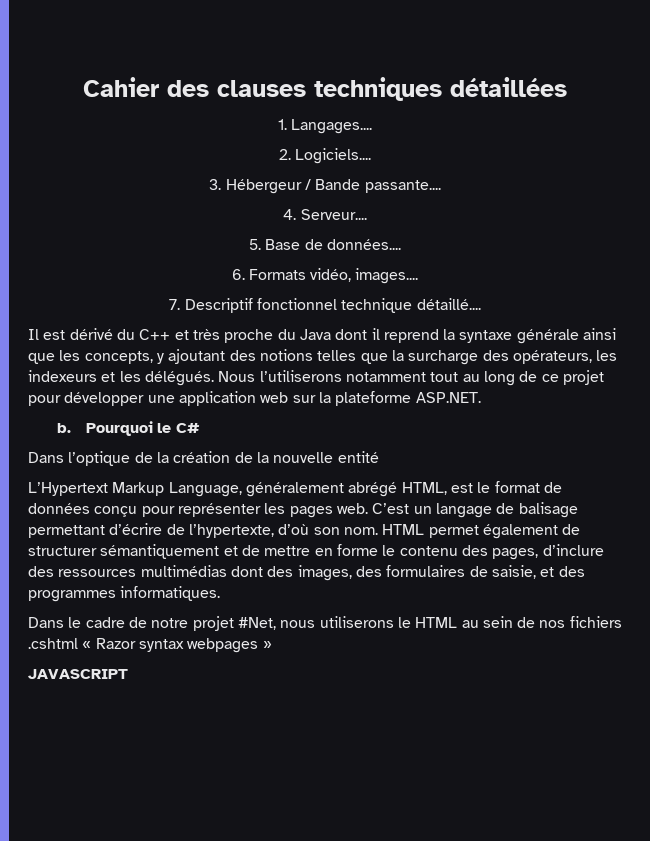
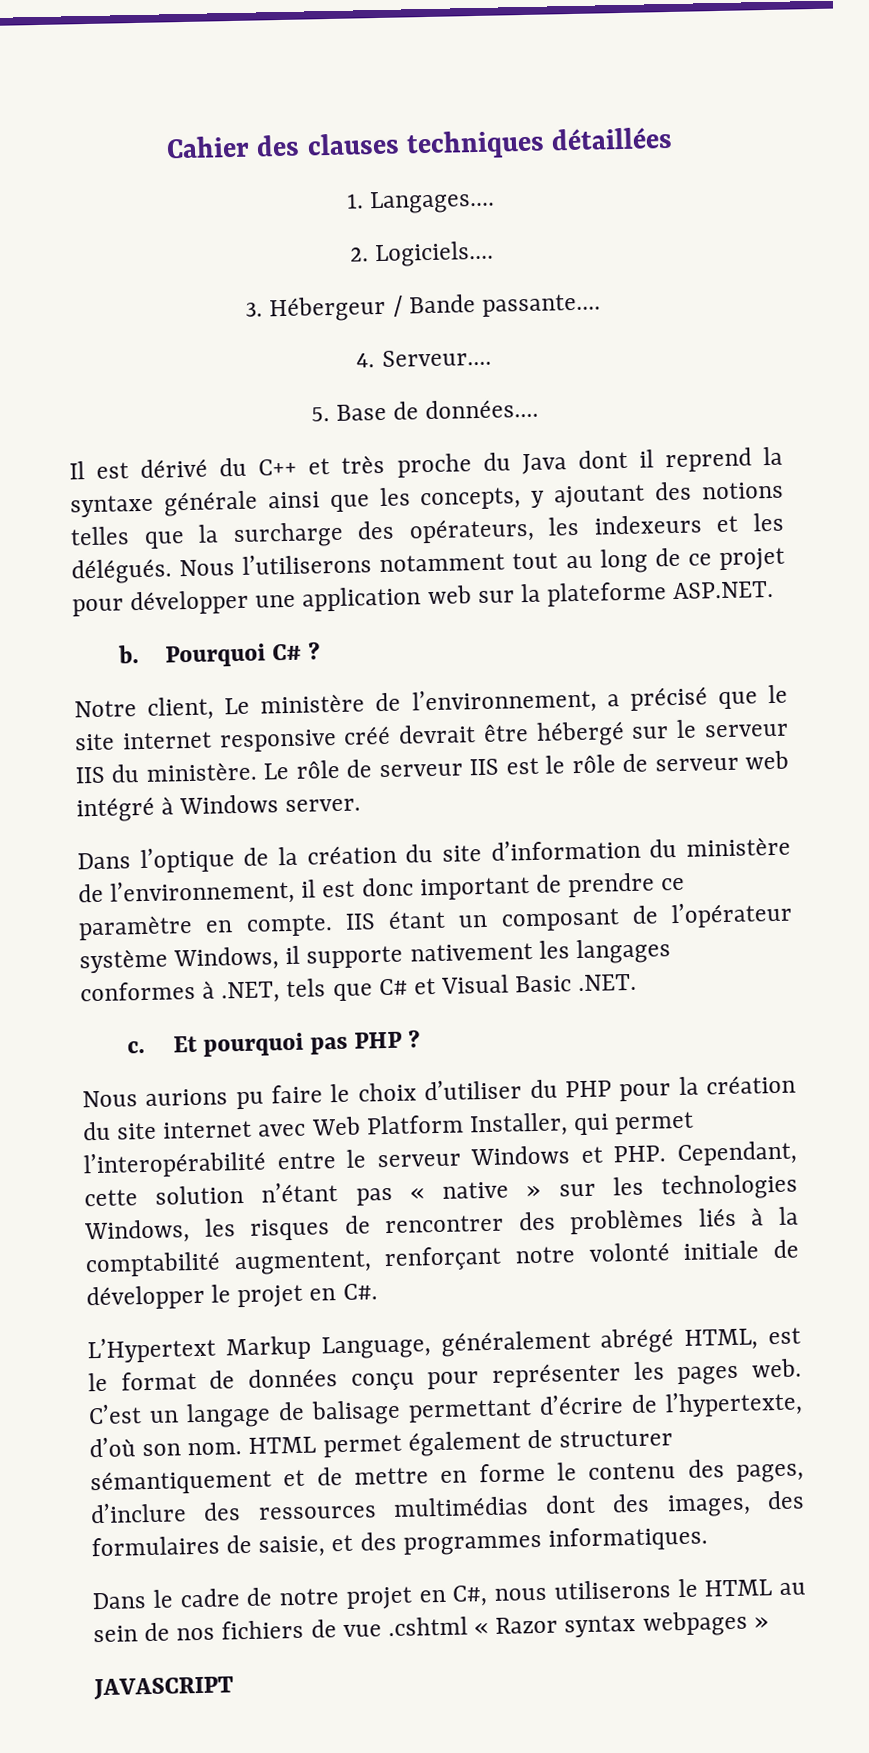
- 6. Formats vidéo, images....
- 7. Descriptif fonctionnel technique détaillé....
- Pourquoi le C#
+ Pourquoi C# ?
+ Notre client, Le ministère de l’environnement, a précisé que le site internet responsive créé devrait être hébergé sur le serveur IIS du ministère. Le rôle de serveur IIS est le rôle de serveur web intégré à Windows server.
- Dans l’optique de la création de la nouvelle entité
+ Dans l’optique de la création du site d’information du ministère de l’environnement, il est donc important de prendre ce paramètre en compte. IIS étant un composant de l’opérateur système Windows, il supporte nativement les langages conformes à .NET, tels que C# et Visual Basic .NET.
+ c. Et pourquoi pas PHP ?
+ Nous aurions pu faire le choix d’utiliser du PHP pour la création du site internet avec Web Platform Installer, qui permet l’interopérabilité entre le serveur Windows et PHP. Cependant, cette solution n’étant pas « native » sur les technologies Windows, les risques de rencontrer des problèmes liés à la comptabilité augmentent, renforçant notre volonté initiale de développer le projet en C#.
- Dans le cadre de notre projet #Net, nous utiliserons le HTML au sein de nos fichiers .cshtml « Razor syntax webpages »
+ Dans le cadre de notre projet en C#, nous utiliserons le HTML au sein de nos fichiers de vue .cshtml « Razor syntax webpages »

